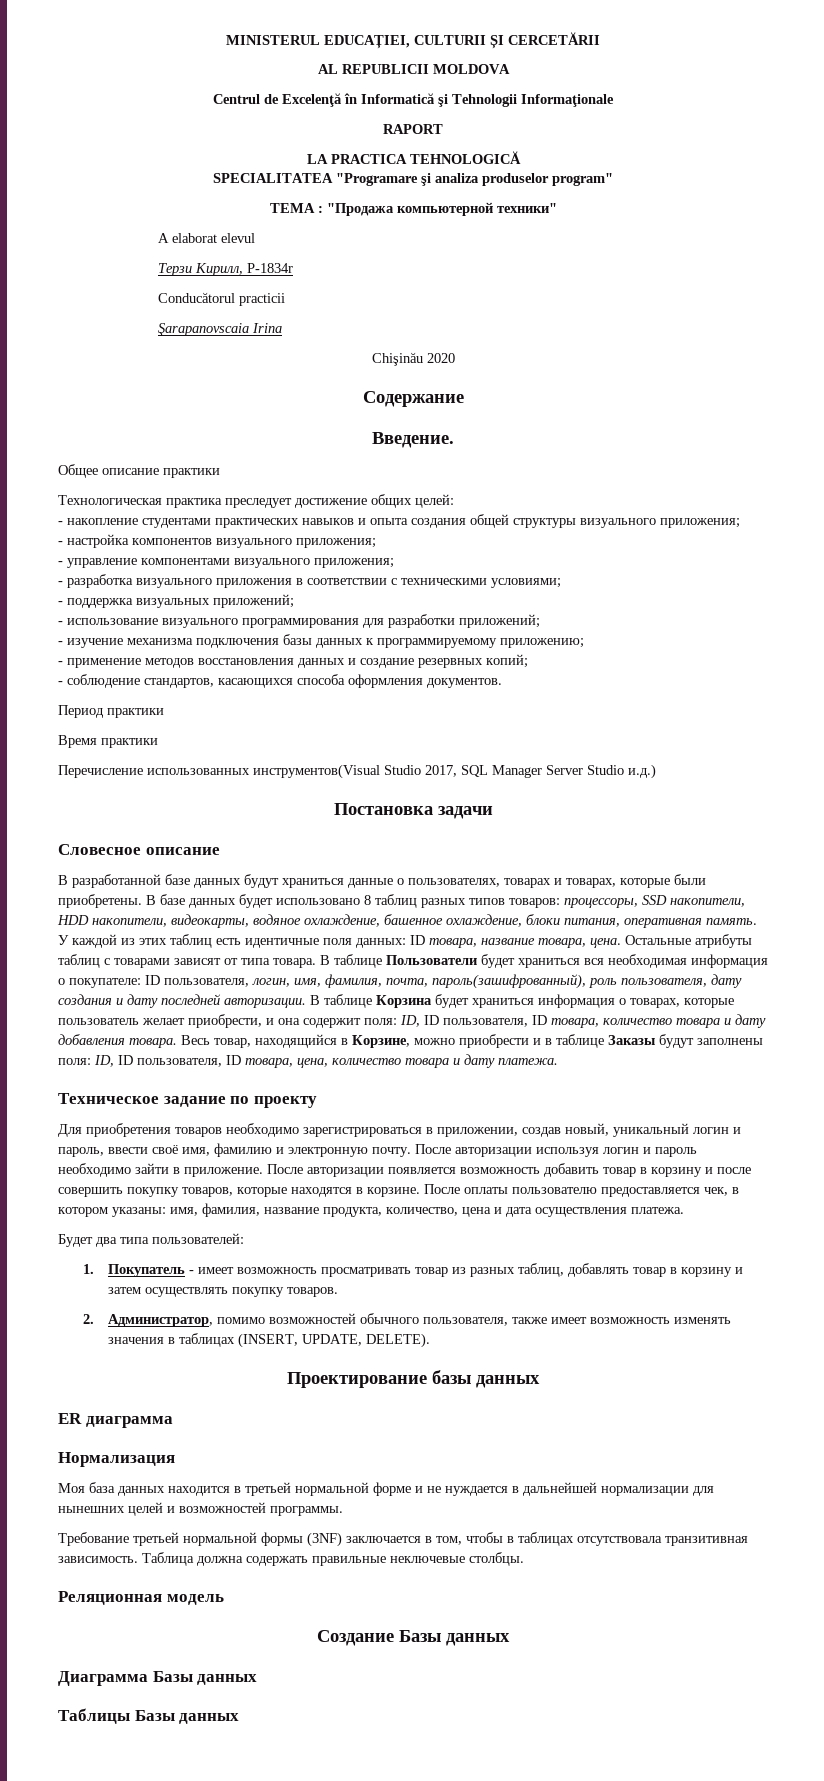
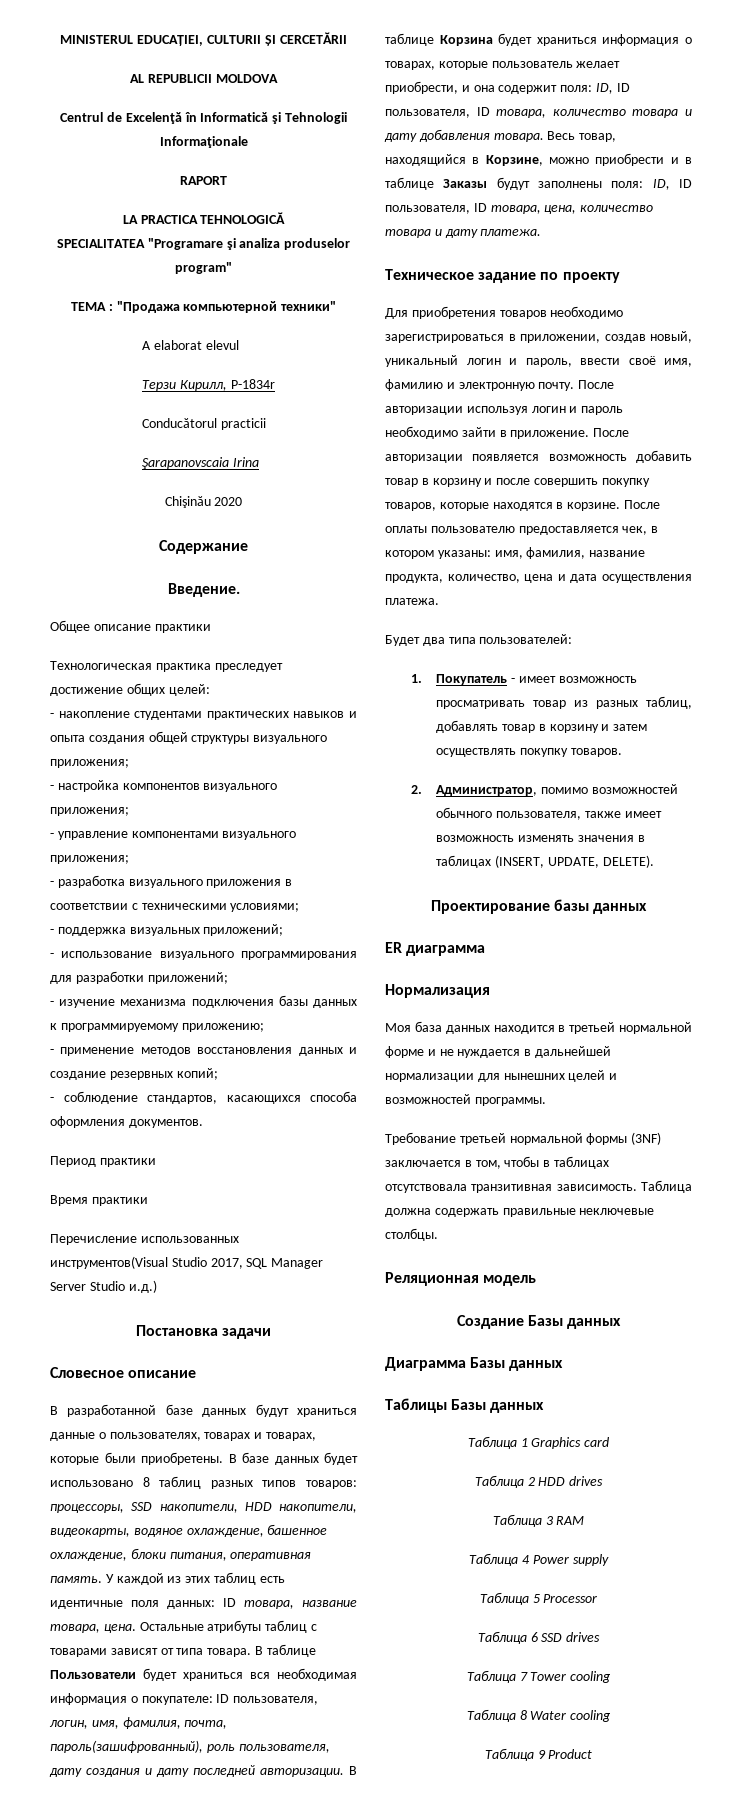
+ Таблица 1 Graphics card
+ Таблица 2 HDD drives
+ Таблица 3 RAM
+ Таблица 4 Power supply
+ Таблица 5 Processor
+ Таблица 6 SSD drives
+ Таблица 7 Tower cooling
+ Таблица 8 Water cooling
+ Таблица 9 Product

